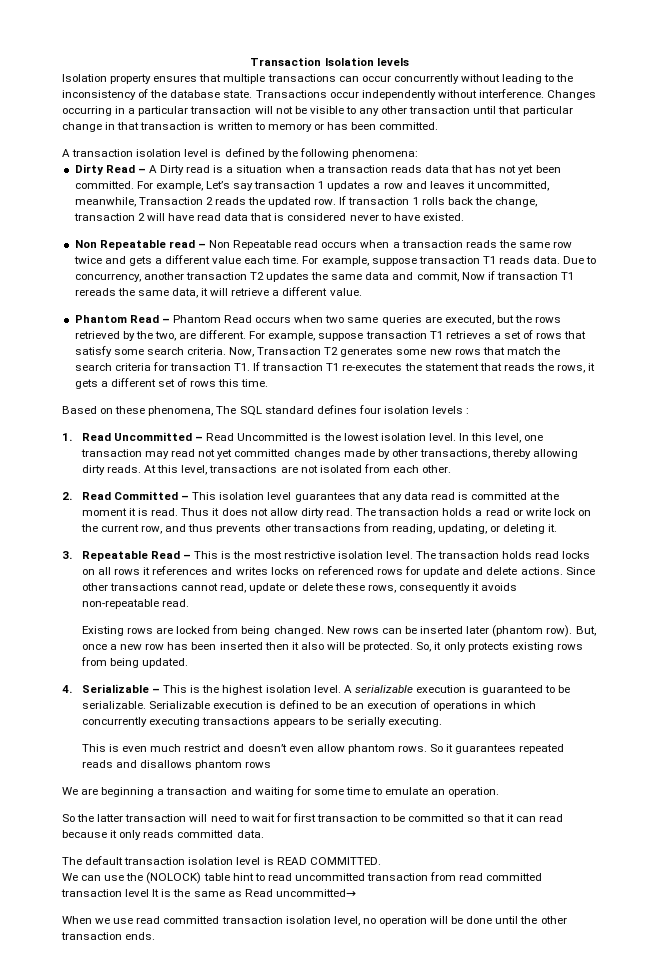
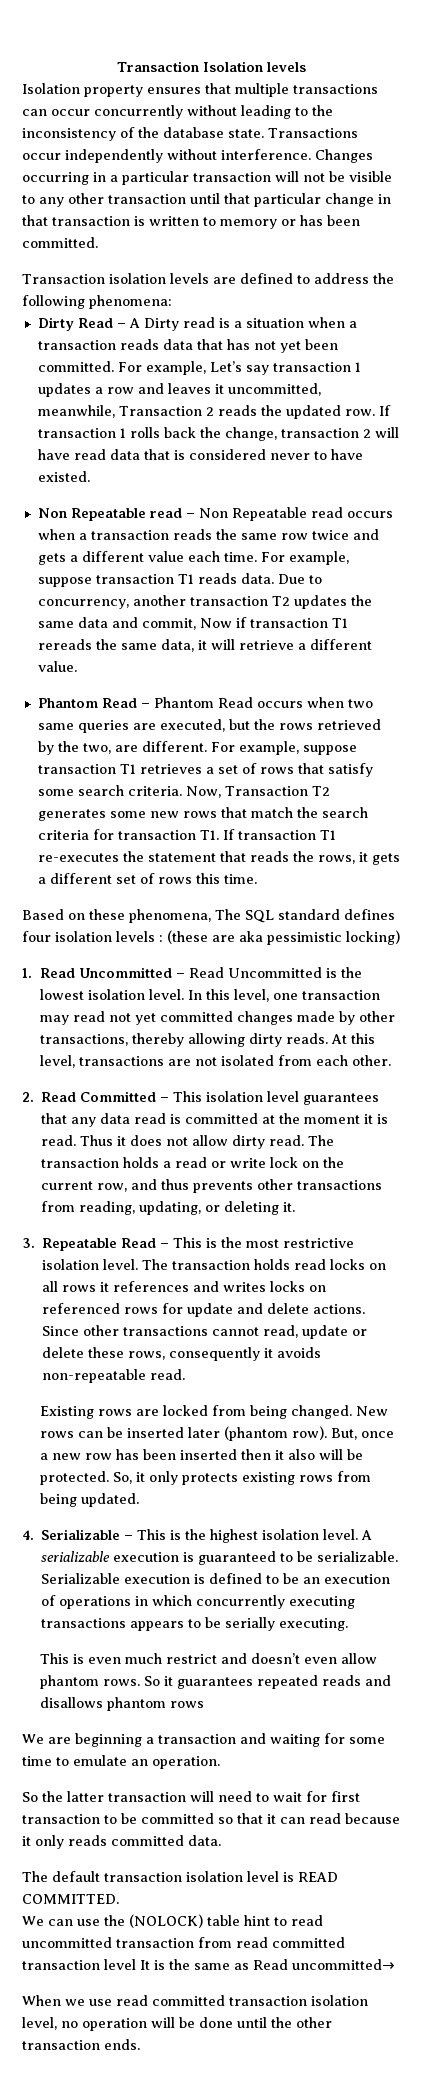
- A transaction isolation level is defined by the following phenomena:
+ Transaction isolation levels are defined to address the following phenomena:
- Based on these phenomena, The SQL standard defines four isolation levels :
+ Based on these phenomena, The SQL standard defines four isolation levels : (these are aka pessimistic locking)

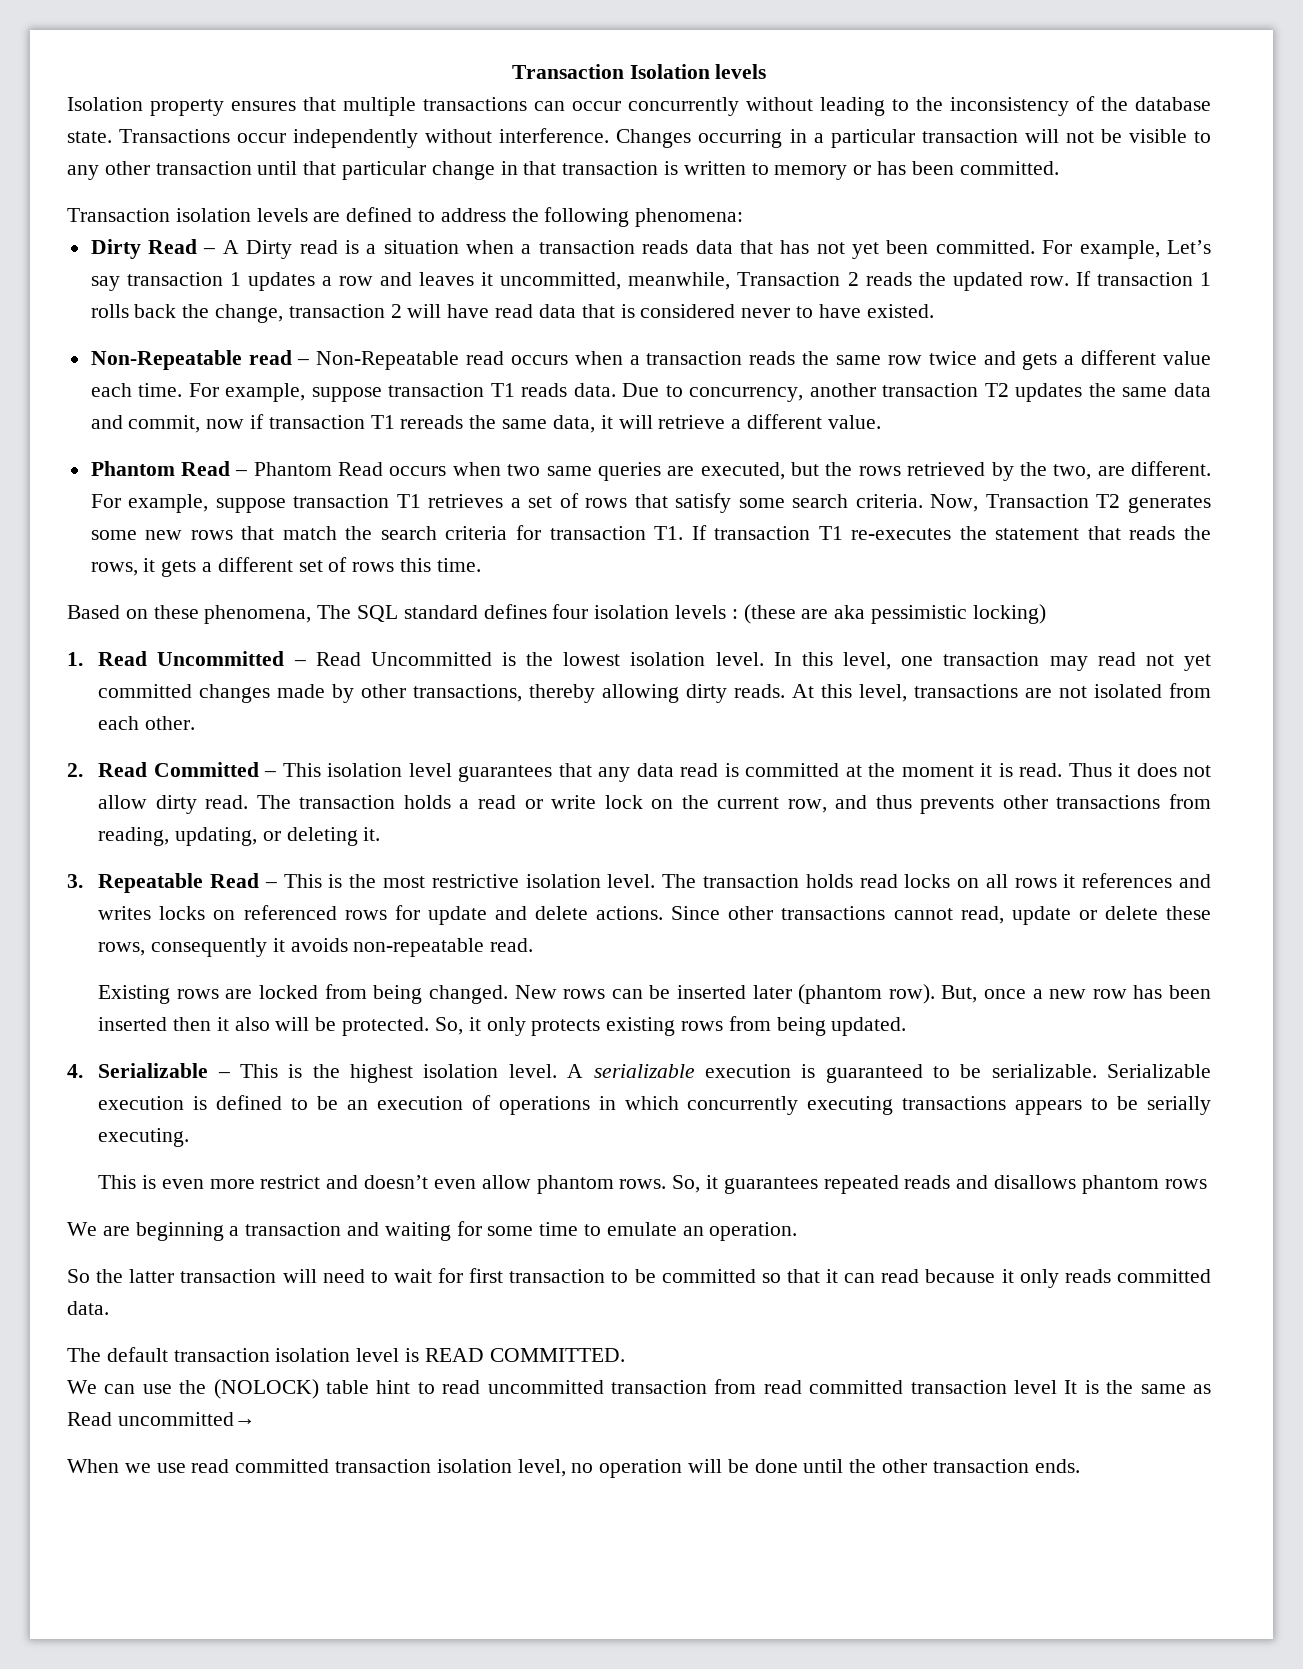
- Non Repeatable read – Non Repeatable read occurs when a transaction reads the same row twice and gets a different value each time.
+ Non-Repeatable read – Non-Repeatable read occurs when a transaction reads the same row twice and gets a different value each time.
- Due to concurrency, another transaction T2 updates the same data and commit, Now if transaction T1 rereads the same data, it will retrieve a different value.
+ Due to concurrency, another transaction T2 updates the same data and commit, now if transaction T1 rereads the same data, it will retrieve a different value.
- This is even much restrict and doesn’t even allow phantom rows.
+ This is even more restrict and doesn’t even allow phantom rows.
- So it guarantees repeated reads and disallows phantom rows
+ So, it guarantees repeated reads and disallows phantom rows

